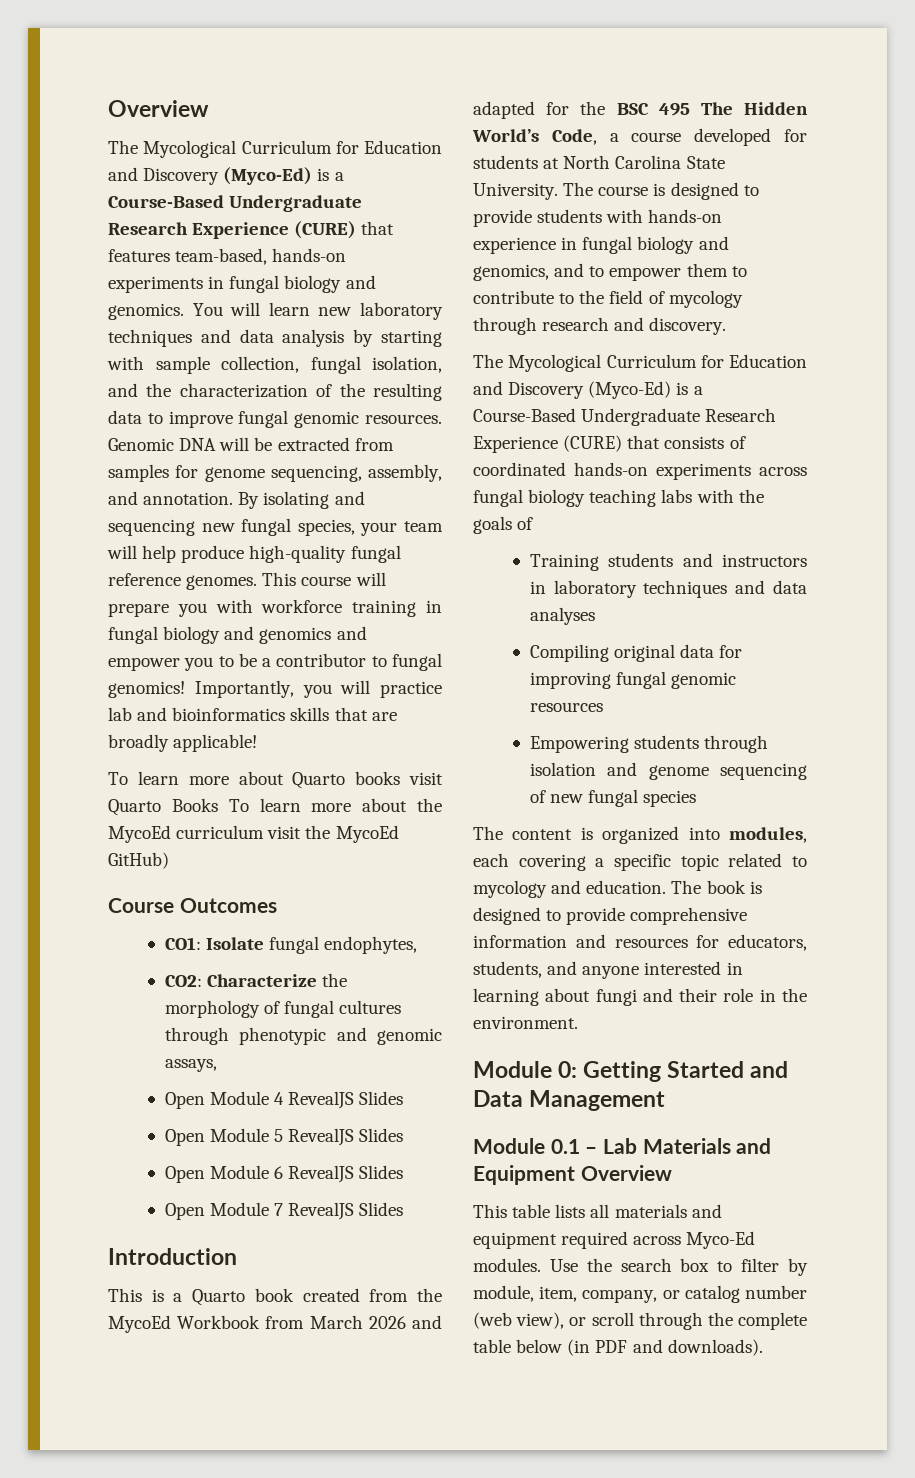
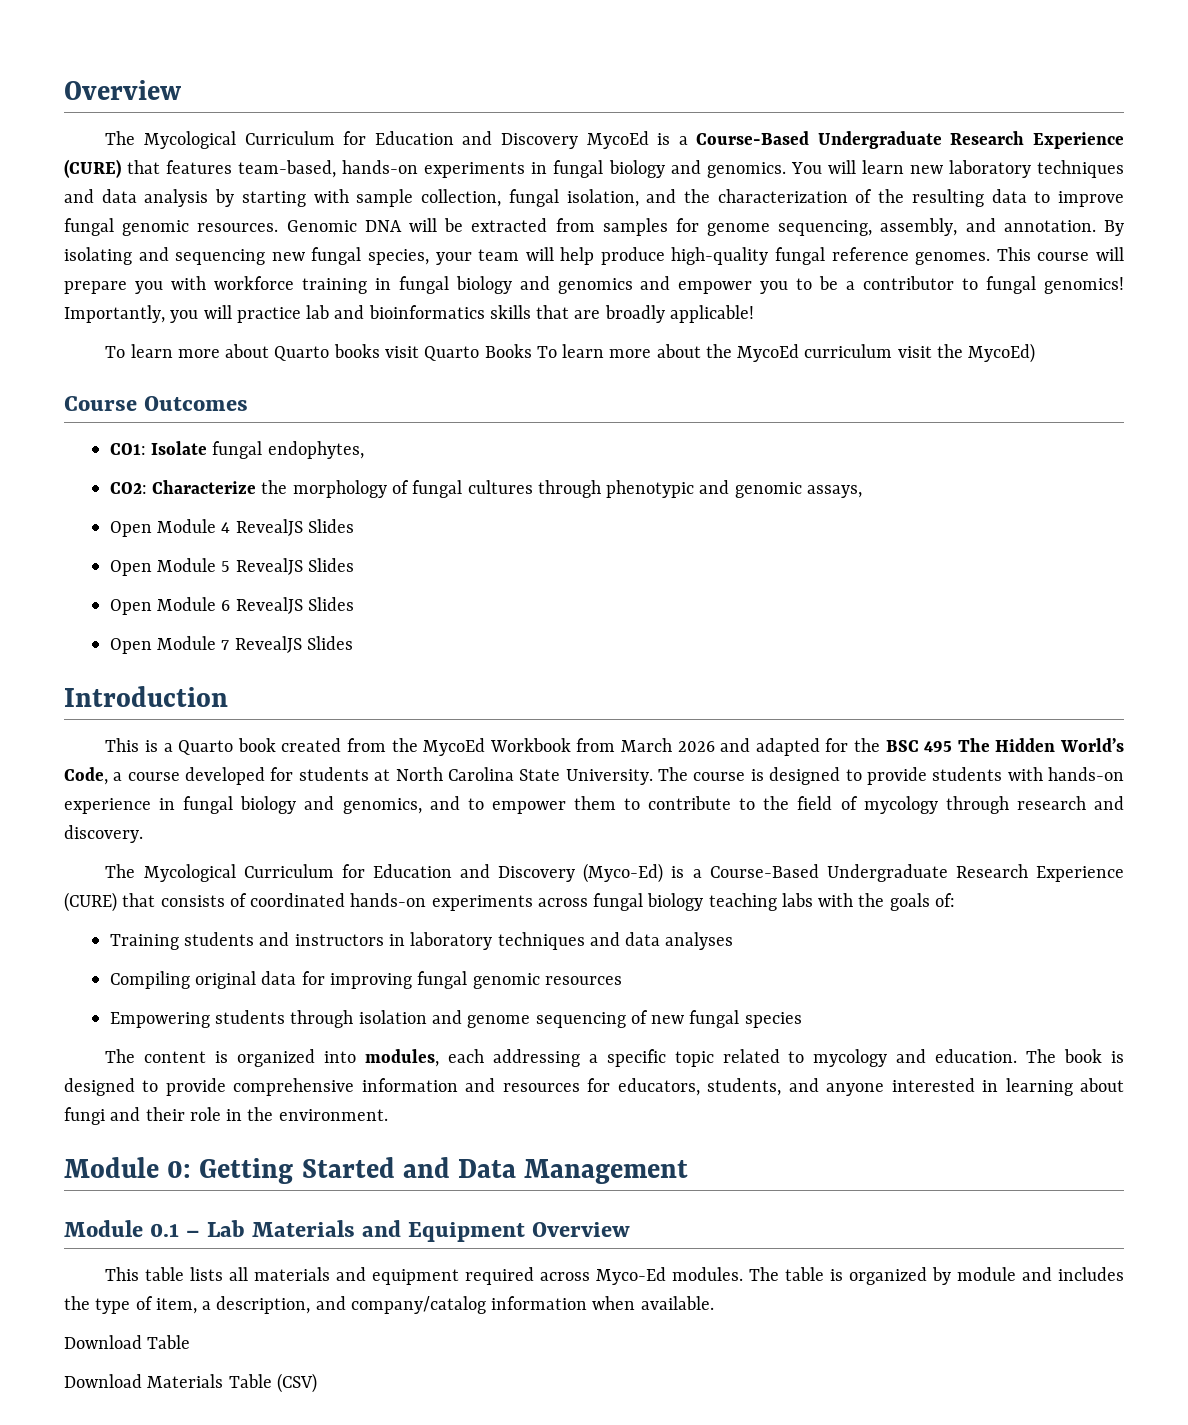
- The Mycological Curriculum for Education and Discovery (Myco-Ed) is a Course-Based Undergraduate Research Experience (CURE) that features team-based, hands-on experiments in fungal biology and genomics.
+ The Mycological Curriculum for Education and Discovery MycoEd is a Course-Based Undergraduate Research Experience (CURE) that features team-based, hands-on experiments in fungal biology and genomics.
- To learn more about Quarto books visit Quarto Books To learn more about the MycoEd curriculum visit the MycoEd GitHub)
+ To learn more about Quarto books visit Quarto Books To learn more about the MycoEd curriculum visit the MycoEd)
- The Mycological Curriculum for Education and Discovery (Myco-Ed) is a Course-Based Undergraduate Research Experience (CURE) that consists of coordinated hands-on experiments across fungal biology teaching labs with the goals of
+ The Mycological Curriculum for Education and Discovery (Myco-Ed) is a Course-Based Undergraduate Research Experience (CURE) that consists of coordinated hands-on experiments across fungal biology teaching labs with the goals of:
- The content is organized into modules, each covering a specific topic related to mycology and education.
+ The content is organized into modules, each addressing a specific topic related to mycology and education.
- Use the search box to filter by module, item, company, or catalog number (web view), or scroll through the complete table below (in PDF and downloads).
+ The table is organized by module and includes the type of item, a description, and company/catalog information when available.
+ Download Table
+ Download Materials Table (CSV)

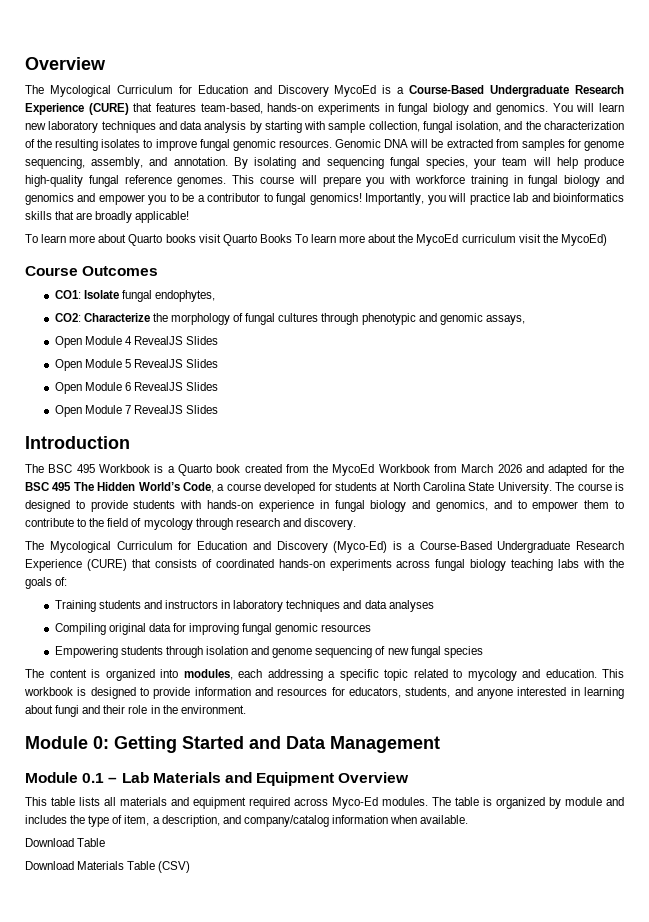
- You will learn new laboratory techniques and data analysis by starting with sample collection, fungal isolation, and the characterization of the resulting data to improve fungal genomic resources.
+ You will learn new laboratory techniques and data analysis by starting with sample collection, fungal isolation, and the characterization of the resulting isolates to improve fungal genomic resources.
- By isolating and sequencing new fungal species, your team will help produce high-quality fungal reference genomes.
+ By isolating and sequencing fungal species, your team will help produce high-quality fungal reference genomes.
- This is a Quarto book created from the MycoEd Workbook from March 2026 and adapted for the BSC 495 The Hidden World’s Code, a course developed for students at North Carolina State University.
+ The BSC 495 Workbook is a Quarto book created from the MycoEd Workbook from March 2026 and adapted for the BSC 495 The Hidden World’s Code, a course developed for students at North Carolina State University.
- The book is designed to provide comprehensive information and resources for educators, students, and anyone interested in learning about fungi and their role in the environment.
+ This workbook is designed to provide information and resources for educators, students, and anyone interested in learning about fungi and their role in the environment.

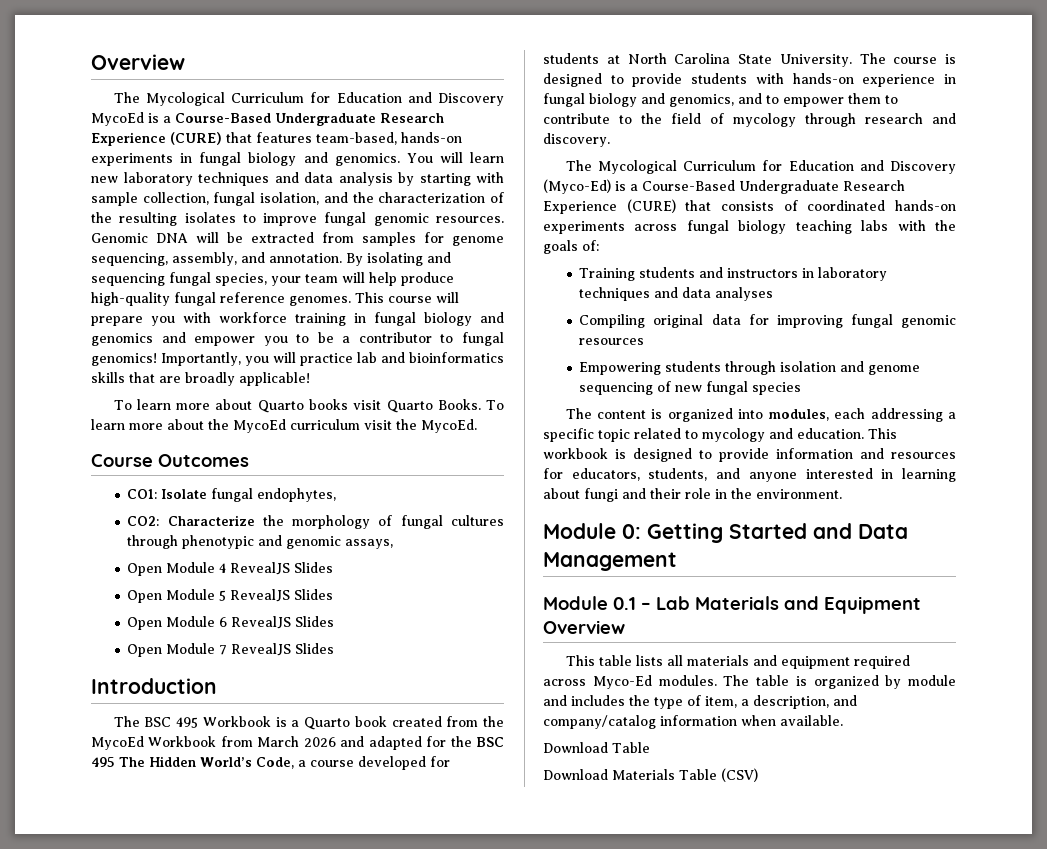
- To learn more about Quarto books visit Quarto Books To learn more about the MycoEd curriculum visit the MycoEd)
+ To learn more about Quarto books visit Quarto Books. To learn more about the MycoEd curriculum visit the MycoEd.

